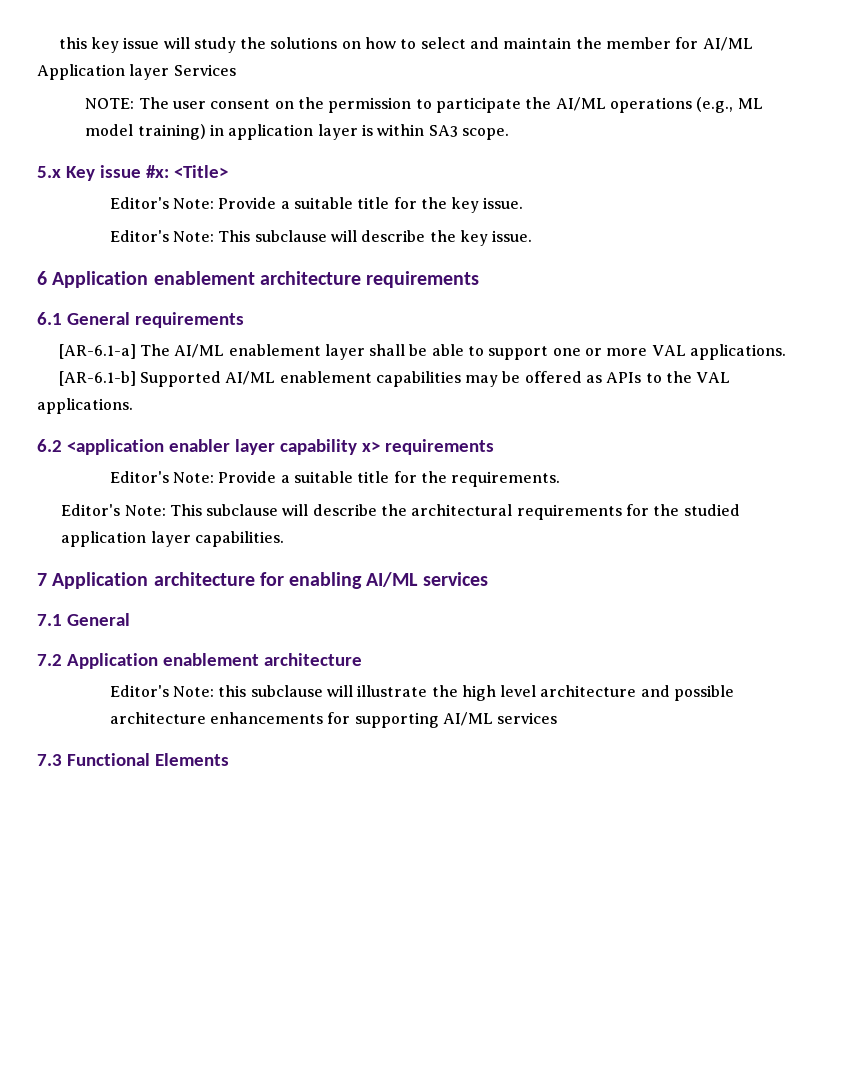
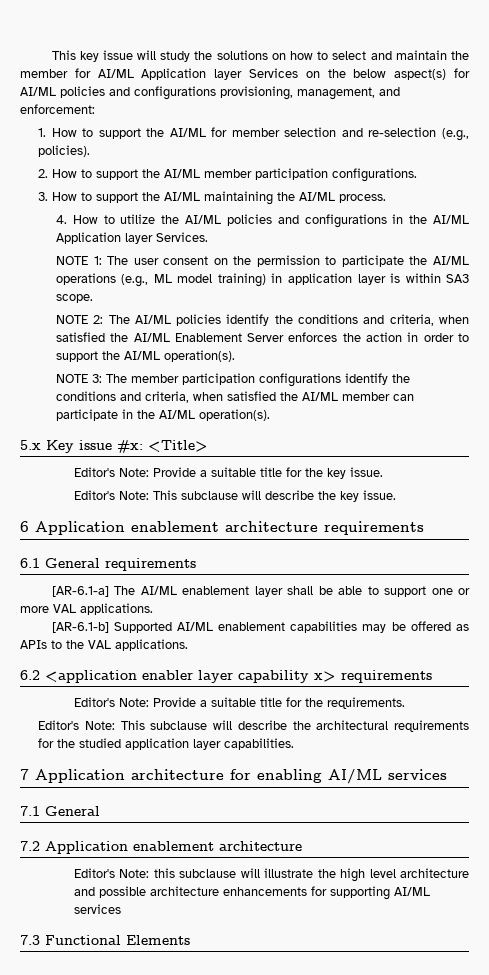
- this key issue will study the solutions on how to select and maintain the member for AI/ML Application layer Services
- NOTE: The user consent on the permission to participate the AI/ML operations (e.g., ML model training) in application layer is within SA3 scope.
+ This key issue will study the solutions on how to select and maintain the member for AI/ML Application layer Services on the below aspect(s) for AI/ML policies and configurations provisioning, management, and enforcement:
+ 1. How to support the AI/ML for member selection and re-selection (e.g., policies).
+ 2. How to support the AI/ML member participation configurations.
+ 3. How to support the AI/ML maintaining the AI/ML process.
+ 4. How to utilize the AI/ML policies and configurations in the AI/ML Application layer Services.
+ NOTE 1: The user consent on the permission to participate the AI/ML operations (e.g., ML model training) in application layer is within SA3 scope.
+ NOTE 2: The AI/ML policies identify the conditions and criteria, when satisfied the AI/ML Enablement Server enforces the action in order to support the AI/ML operation(s).
+ NOTE 3: The member participation configurations identify the conditions and criteria, when satisfied the AI/ML member can participate in the AI/ML operation(s).

